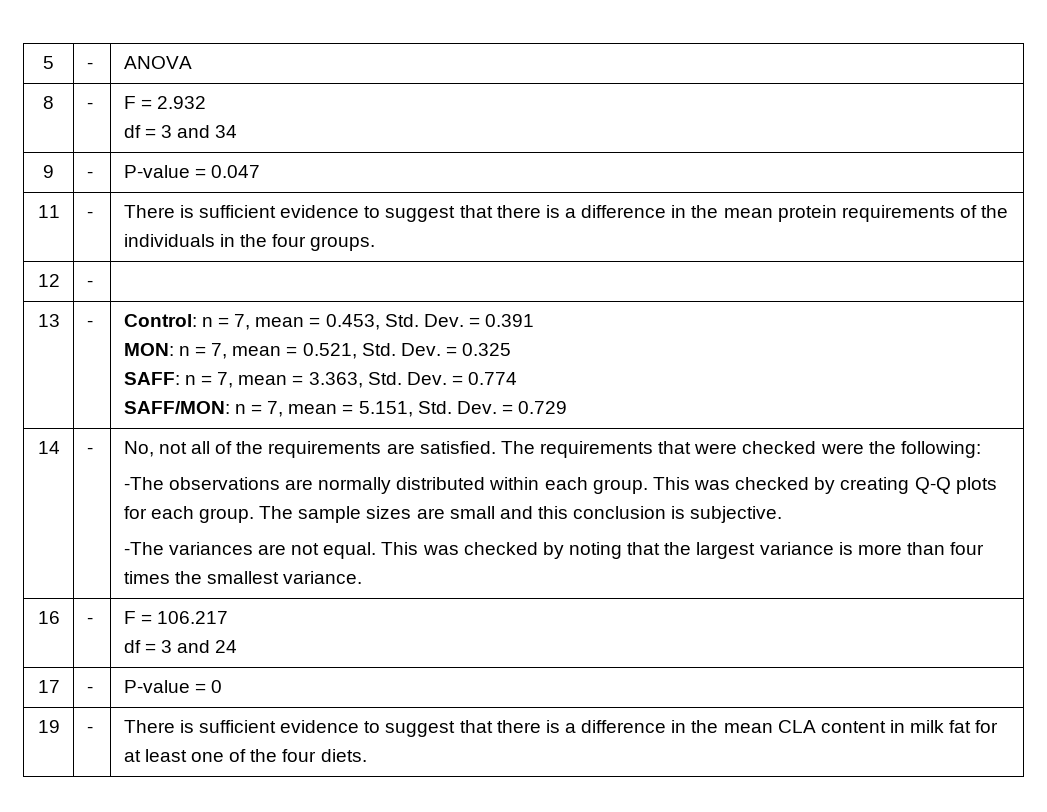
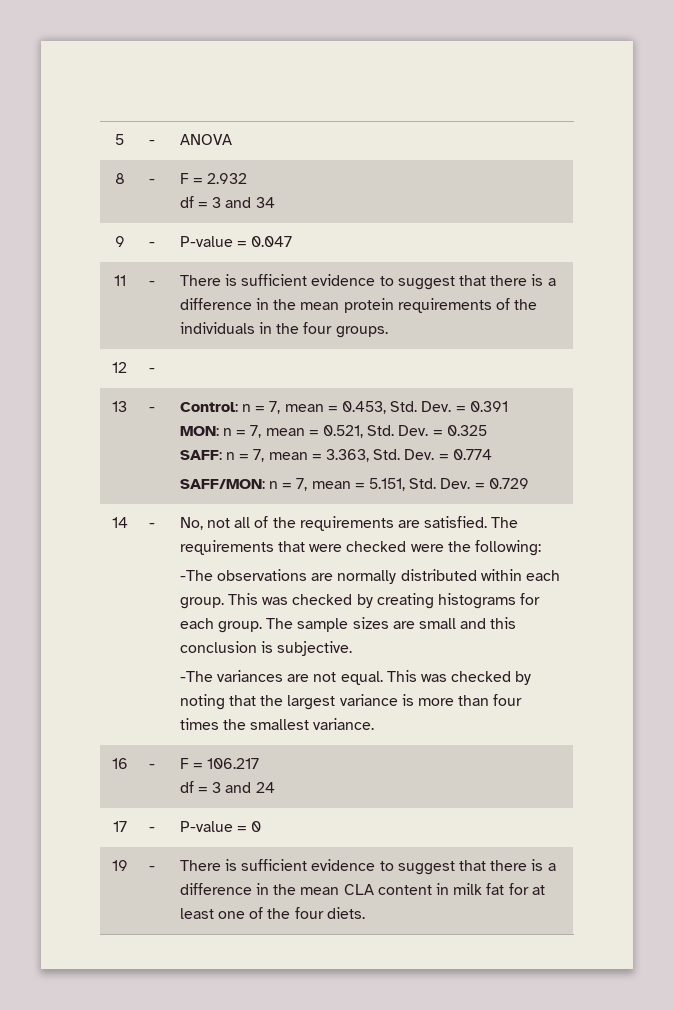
- This was checked by creating Q-Q plots for each group.
+ This was checked by creating histograms for each group.

